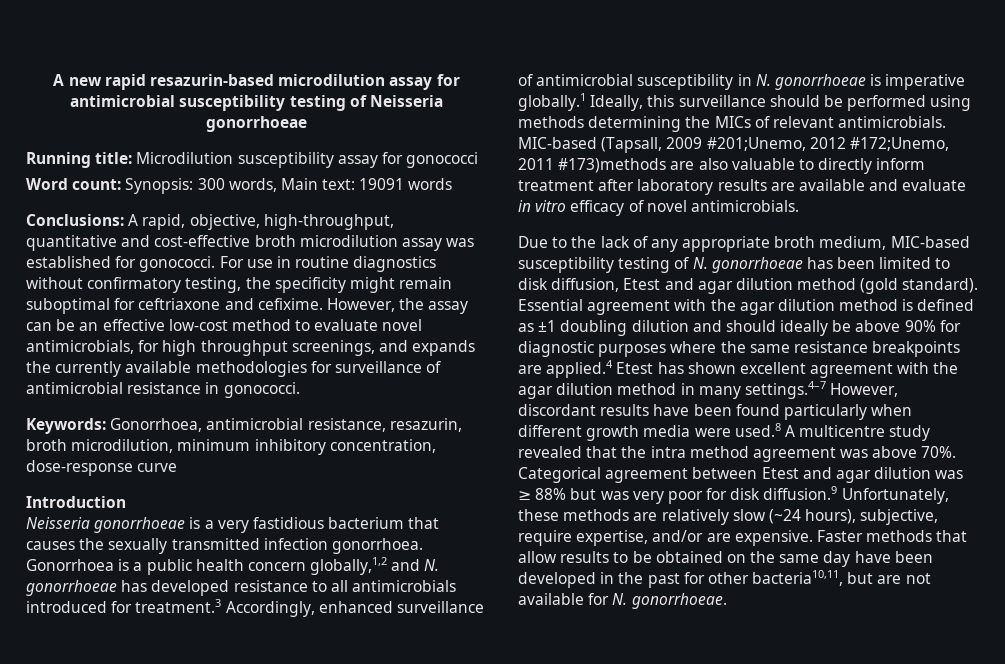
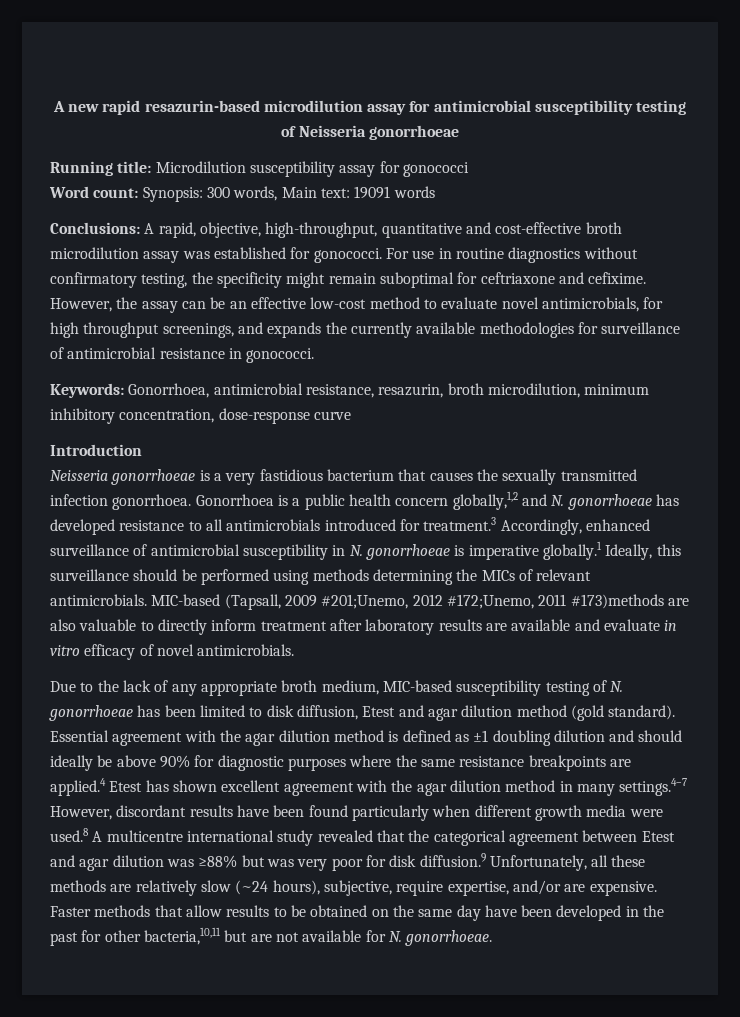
- Essential agreement with the agar dilution method is defined as ±1 doubling dilution and should ideally be above 90% for diagnostic purposes where the same resistance breakpoints are applied.4 Etest has shown excellent agreement with the agar dilution method in many settings.4–7 However, discordant results have been found particularly when different growth media were used.8 A multicentre study revealed that the intra method agreement was above 70%. Categorical agreement between Etest and agar dilution was ≥ 88% but was very poor for disk diffusion.9 Unfortunately, these methods are relatively slow (~24 hours), subjective, require expertise, and/or are expensive.
+ Essential agreement with the agar dilution method is defined as ±1 doubling dilution and should ideally be above 90% for diagnostic purposes where the same resistance breakpoints are applied.4 Etest has shown excellent agreement with the agar dilution method in many settings.4–7 However, discordant results have been found particularly when different growth media were used.8 A multicentre international study revealed that the categorical agreement between Etest and agar dilution was ≥88% but was very poor for disk diffusion.9 Unfortunately, all these methods are relatively slow (~24 hours), subjective, require expertise, and/or are expensive.
- Faster methods that allow results to be obtained on the same day have been developed in the past for other bacteria10,11, but are not available for N. gonorrhoeae.
+ Faster methods that allow results to be obtained on the same day have been developed in the past for other bacteria,10,11 but are not available for N. gonorrhoeae.

